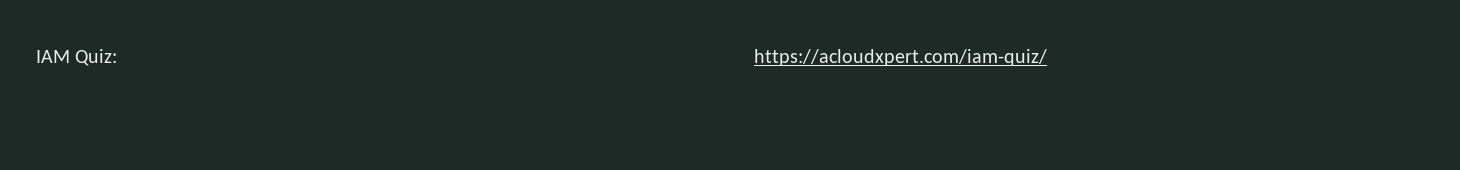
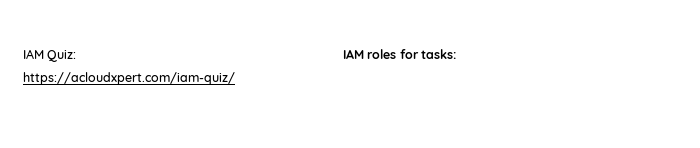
+ IAM roles for tasks:

